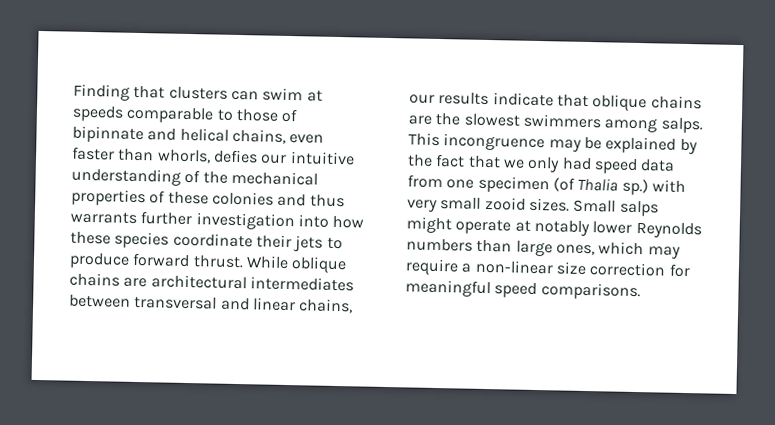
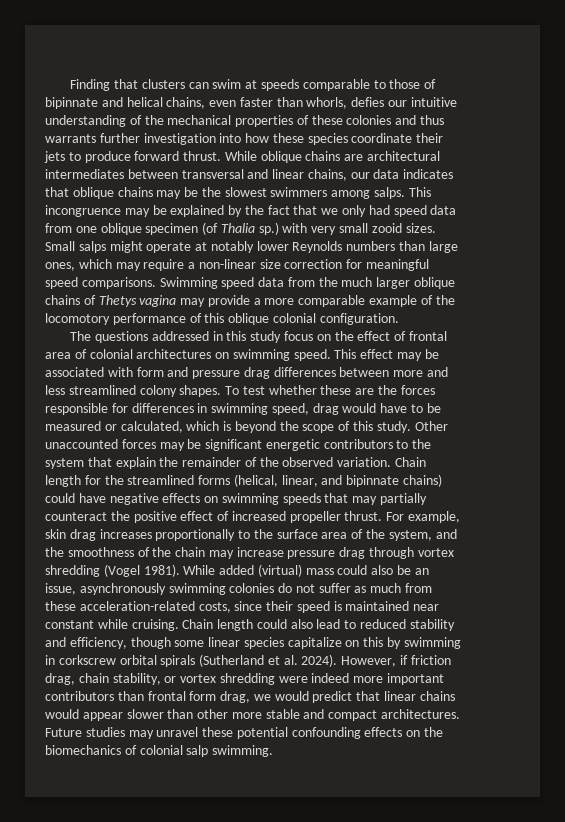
- While oblique chains are architectural intermediates between transversal and linear chains, our results indicate that oblique chains are the slowest swimmers among salps.
+ While oblique chains are architectural intermediates between transversal and linear chains, our data indicates that oblique chains may be the slowest swimmers among salps.
- This incongruence may be explained by the fact that we only had speed data from one specimen (of Thalia sp.) with very small zooid sizes.
+ This incongruence may be explained by the fact that we only had speed data from one oblique specimen (of Thalia sp.) with very small zooid sizes.
+ Swimming speed data from the much larger oblique chains of Thetys vagina may provide a more comparable example of the locomotory performance of this oblique colonial configuration.
+ The questions addressed in this study focus on the effect of frontal area of colonial architectures on swimming speed. This effect may be associated with form and pressure drag differences between more and less streamlined colony shapes. To test whether these are the forces responsible for differences in swimming speed, drag would have to be measured or calculated, which is beyond the scope of this study. Other unaccounted forces may be significant energetic contributors to the system that explain the remainder of the observed variation. Chain length for the streamlined forms (helical, linear, and bipinnate chains) could have negative effects on swimming speeds that may partially counteract the positive effect of increased propeller thrust. For example, skin drag increases proportionally to the surface area of the system, and the smoothness of the chain may increase pressure drag through vortex shredding (Vogel 1981). While added (virtual) mass could also be an issue, asynchronously swimming colonies do not suffer as much from these acceleration-related costs, since their speed is maintained near constant while cruising. Chain length could also lead to reduced stability and efficiency, though some linear species capitalize on this by swimming in corkscrew orbital spirals (Sutherland et al. 2024). However, if friction drag, chain stability, or vortex shredding were indeed more important contributors than frontal form drag, we would predict that linear chains would appear slower than other more stable and compact architectures. Future studies may unravel these potential confounding effects on the biomechanics of colonial salp swimming.

